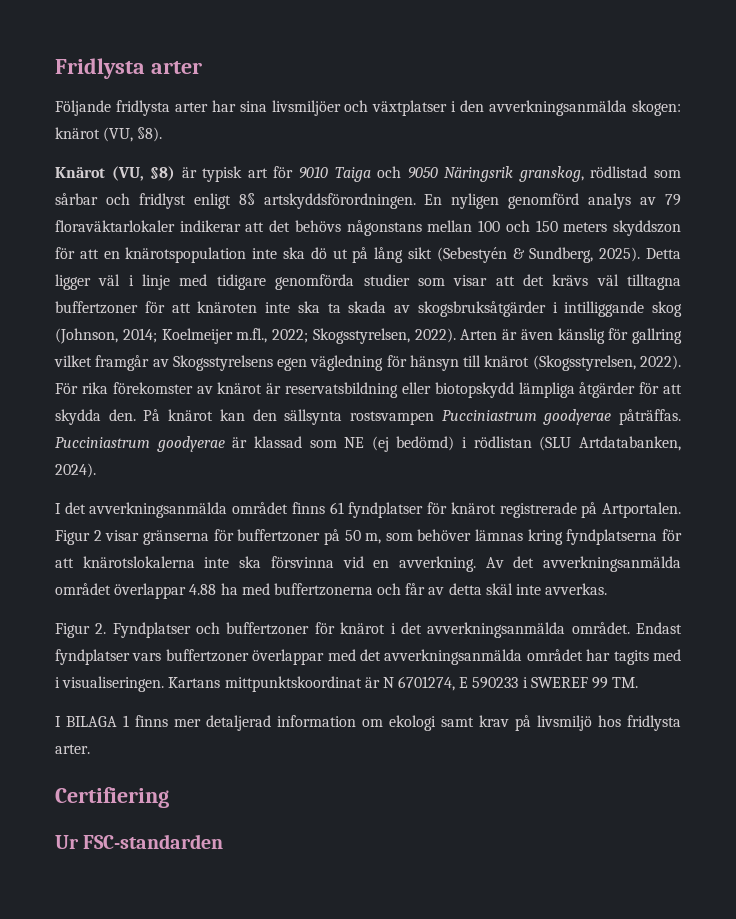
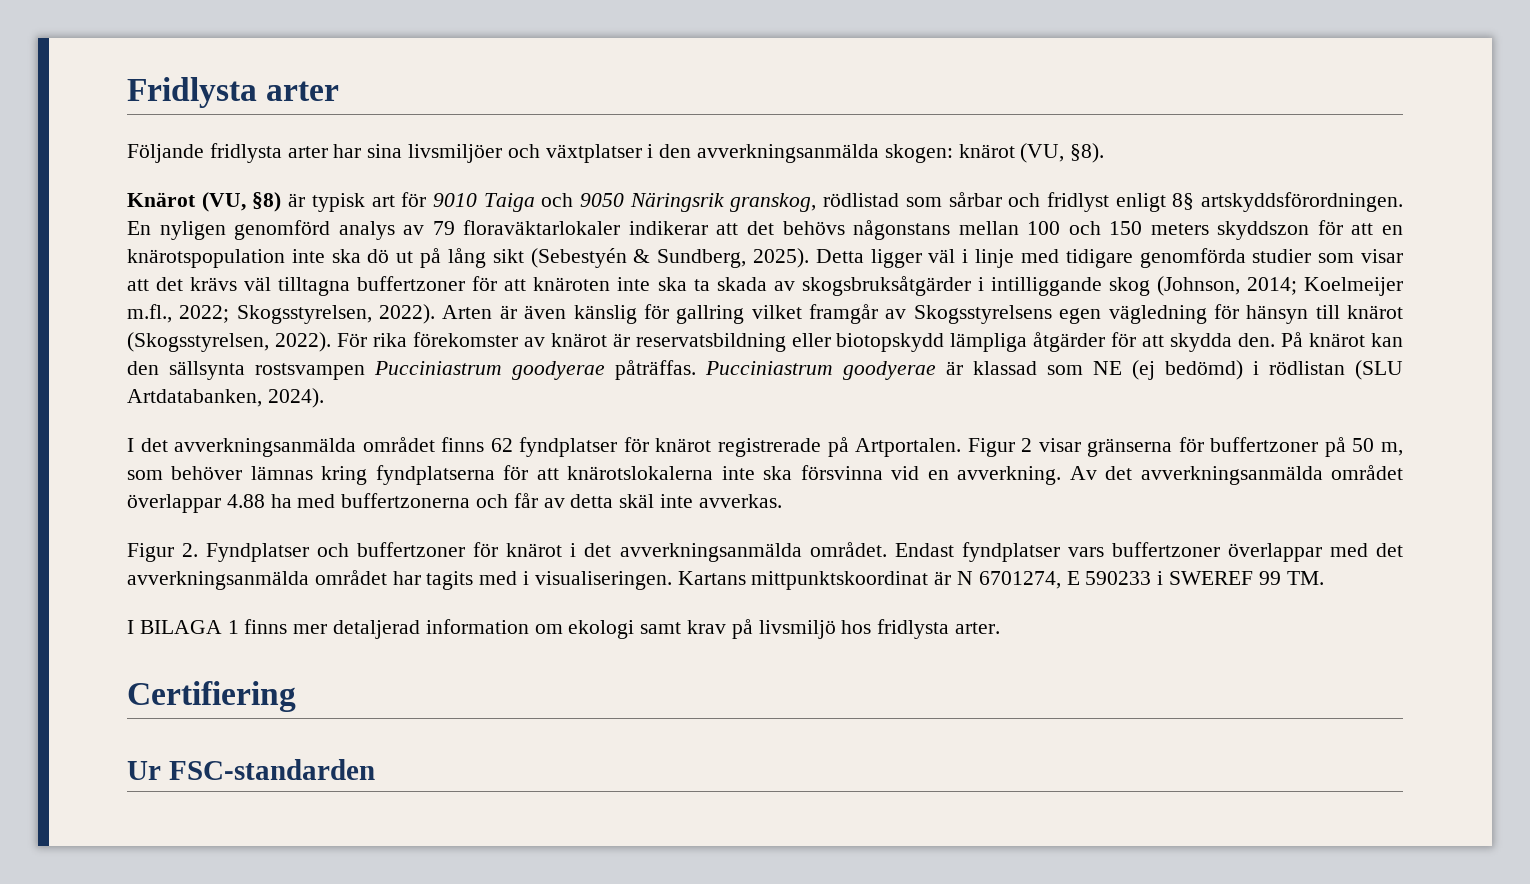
- I det avverkningsanmälda området finns 61 fyndplatser för knärot registrerade på Artportalen.
+ I det avverkningsanmälda området finns 62 fyndplatser för knärot registrerade på Artportalen.

